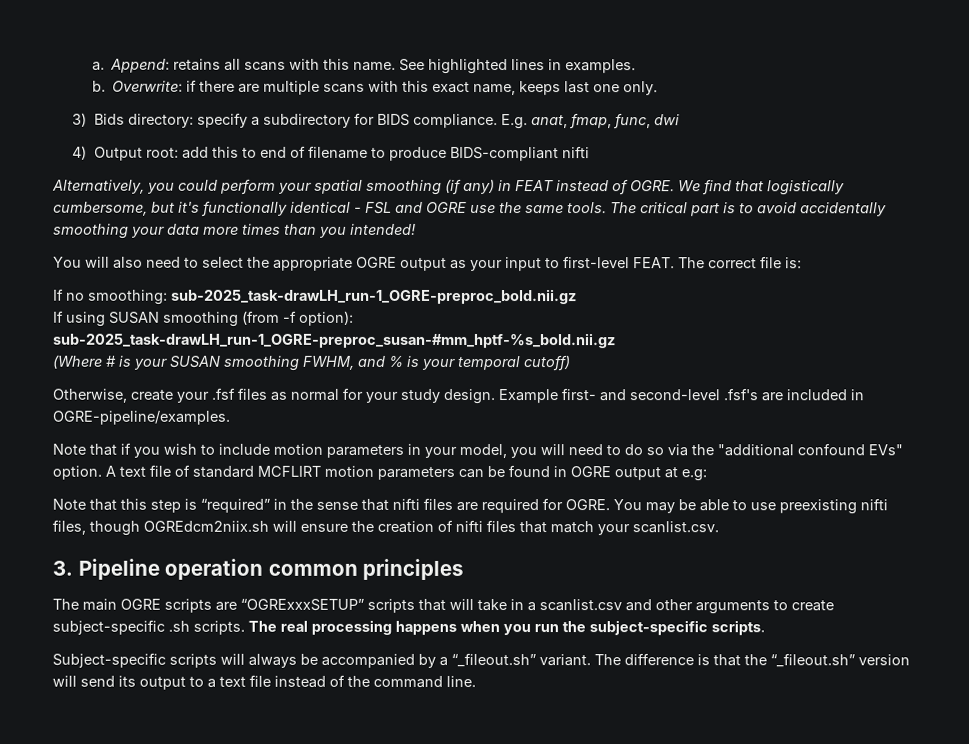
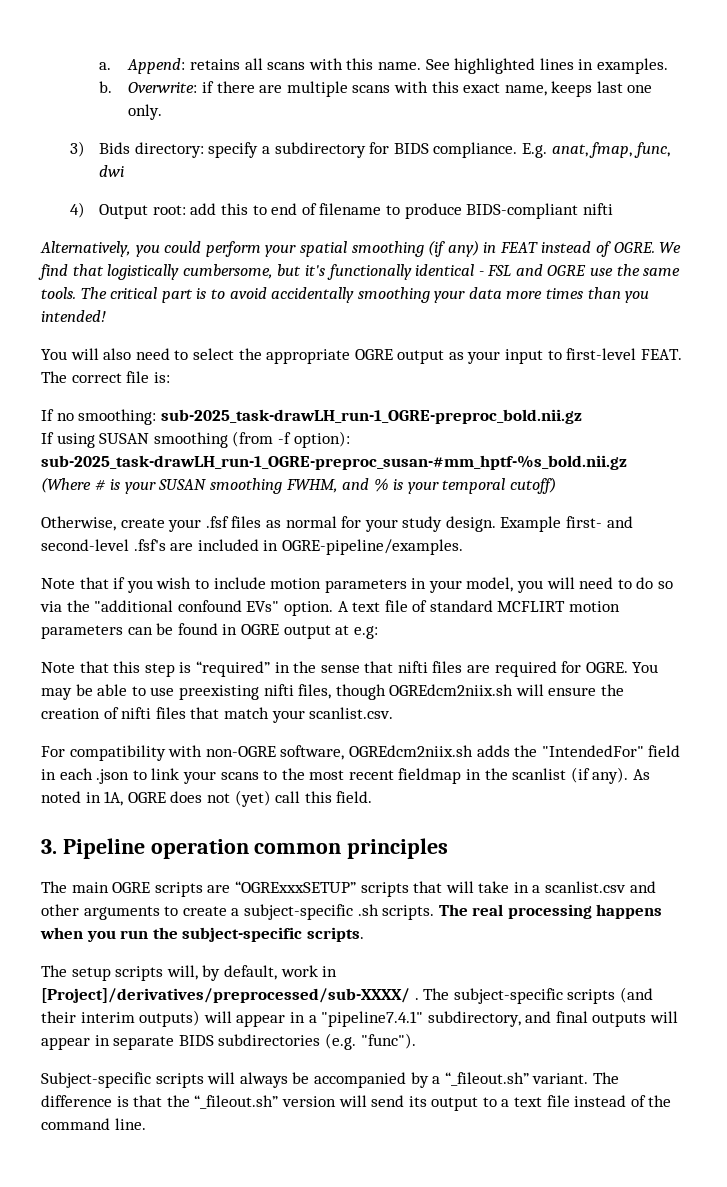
+ For compatibility with non-OGRE software, OGREdcm2niix.sh adds the "IntendedFor" field in each .json to link your scans to the most recent fieldmap in the scanlist (if any). As noted in 1A, OGRE does not (yet) call this field.
- The main OGRE scripts are “OGRExxxSETUP” scripts that will take in a scanlist.csv and other arguments to create subject-specific .sh scripts.
+ The main OGRE scripts are “OGRExxxSETUP” scripts that will take in a scanlist.csv and other arguments to create a subject-specific .sh scripts.
+ The setup scripts will, by default, work in [Project]/derivatives/preprocessed/sub-XXXX/ . The subject-specific scripts (and their interim outputs) will appear in a "pipeline7.4.1" subdirectory, and final outputs will appear in separate BIDS subdirectories (e.g. "func").

